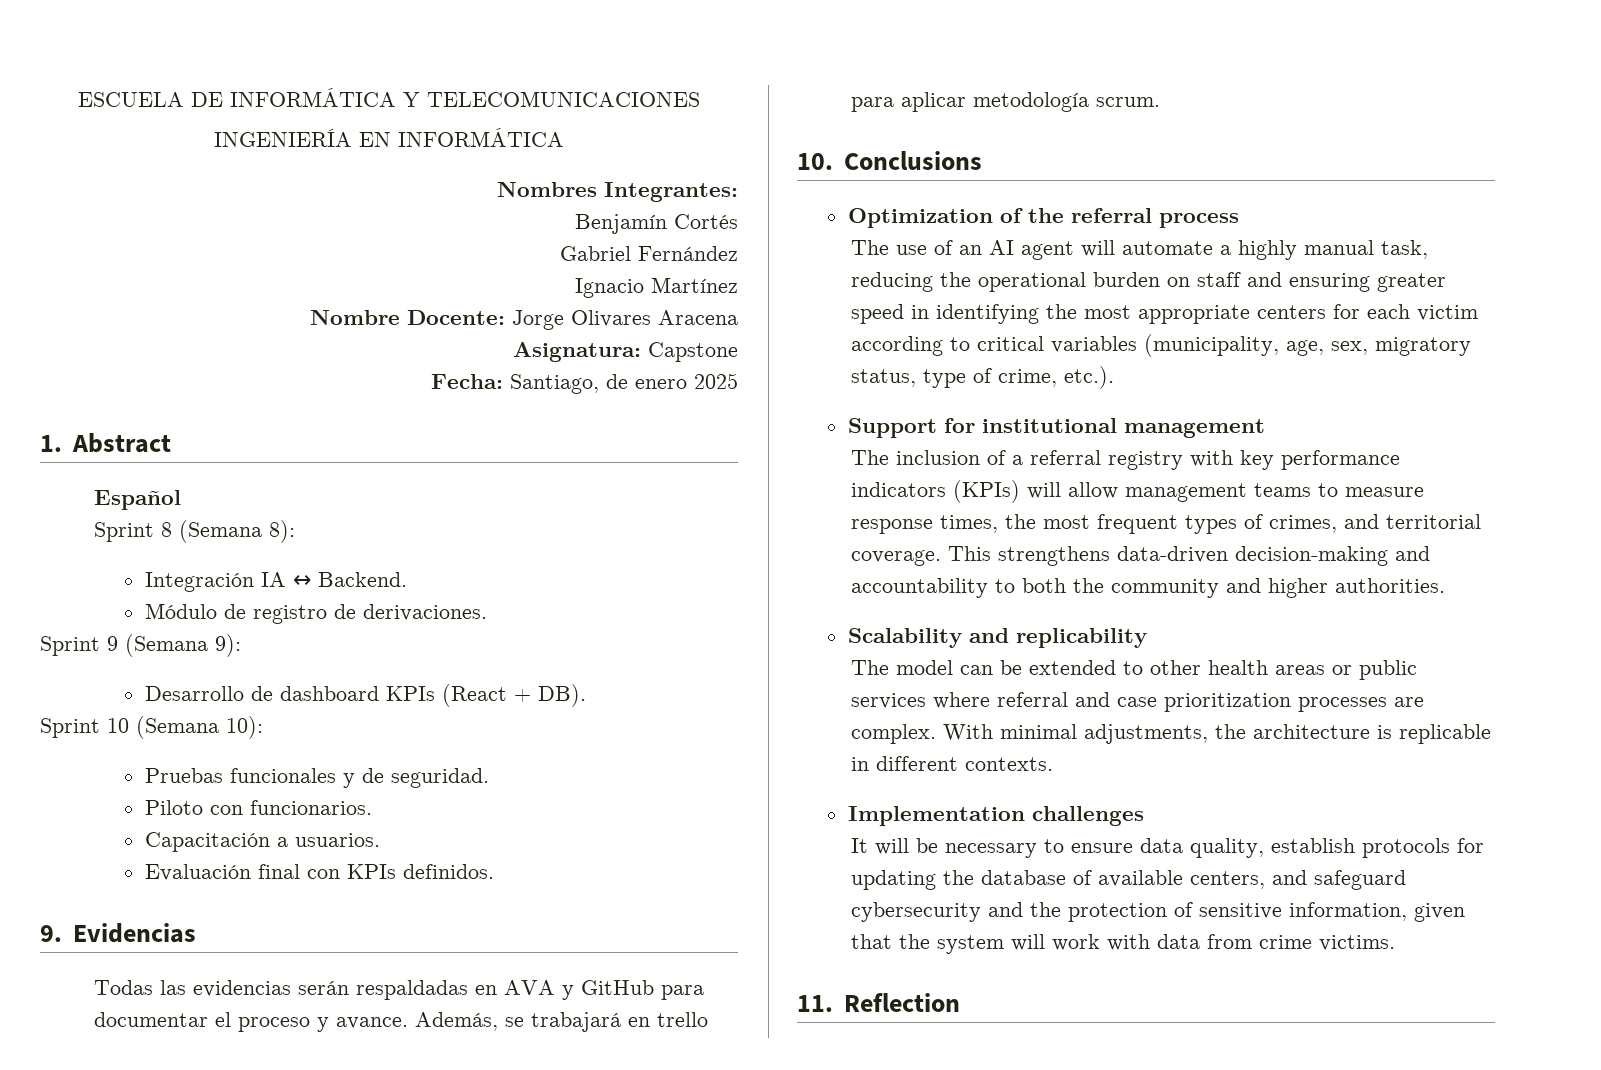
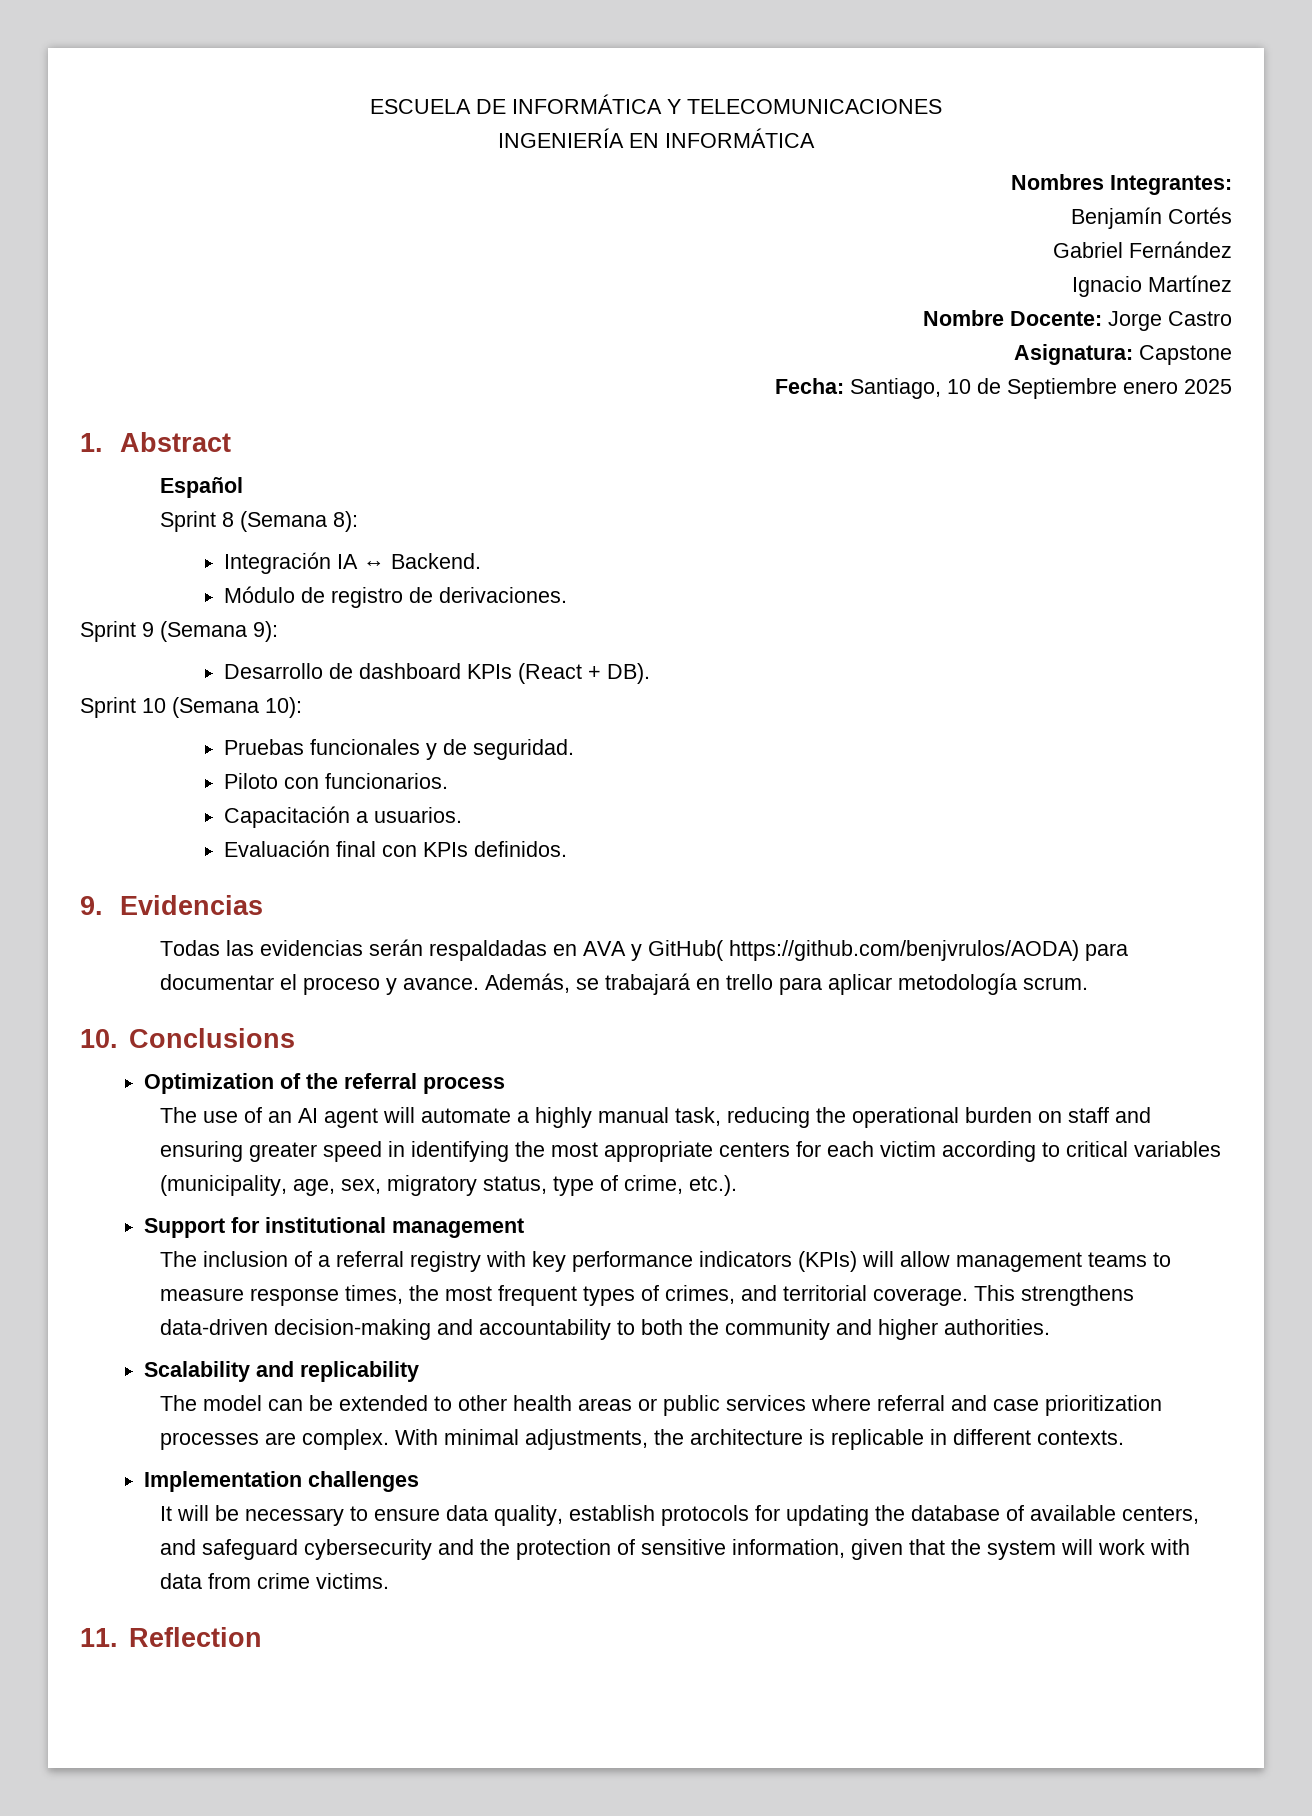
- Nombre Docente: Jorge Olivares Aracena
+ Nombre Docente: Jorge Castro
- Fecha: Santiago, de enero 2025
+ Fecha: Santiago, 10 de Septiembre enero 2025
- Todas las evidencias serán respaldadas en AVA y GitHub para documentar el proceso y avance.
+ Todas las evidencias serán respaldadas en AVA y GitHub( https://github.com/benjvrulos/AODA) para documentar el proceso y avance.

